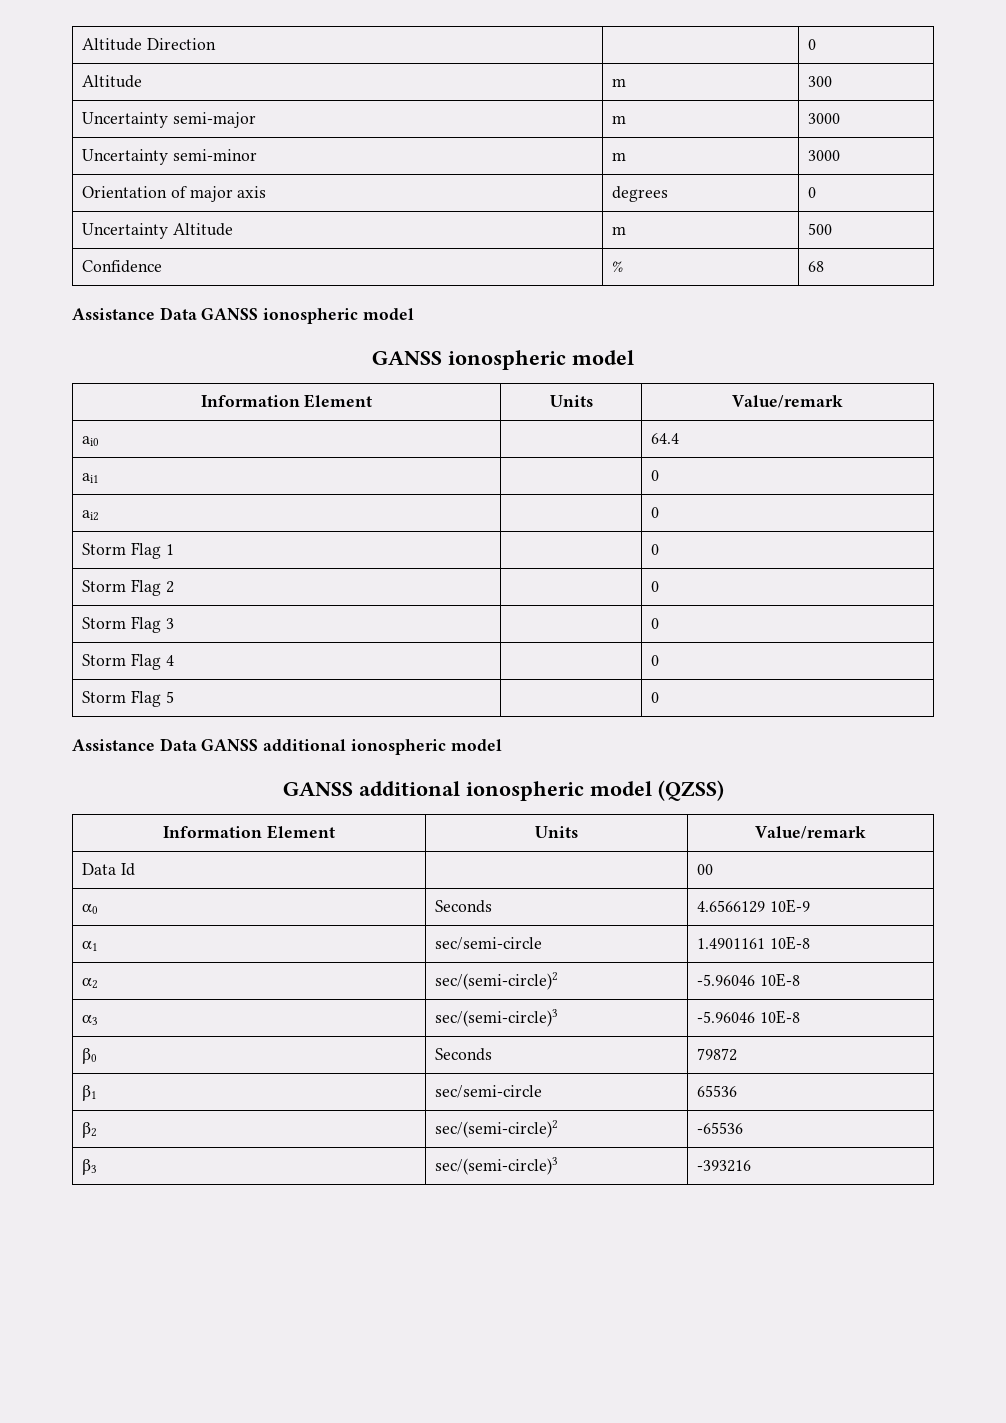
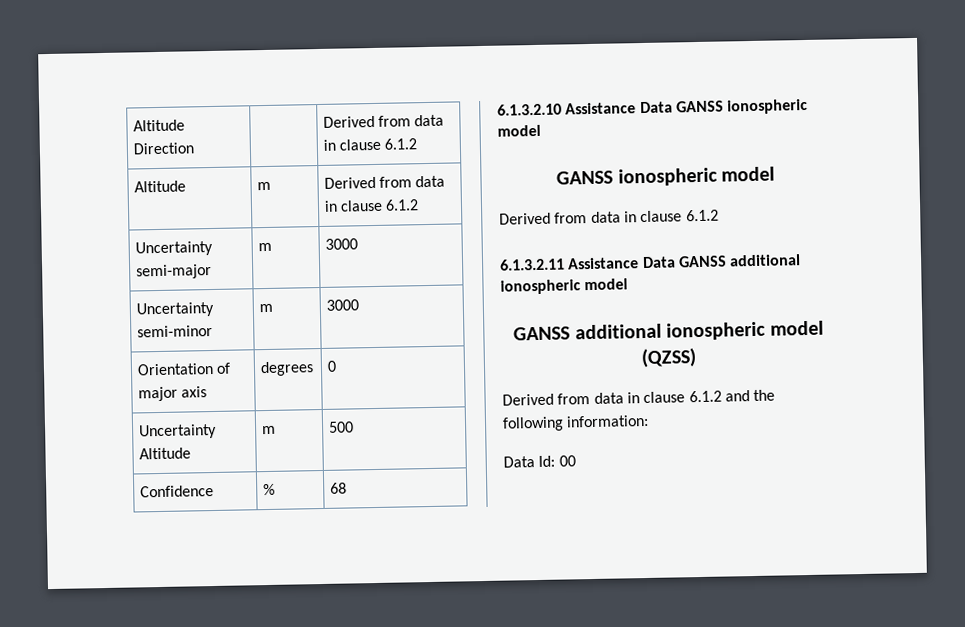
- Altitude Direction | | 0
- Altitude | m | 300
+ Altitude Direction | | Derived from data in clause 6.1.2
+ Altitude | m | Derived from data in clause 6.1.2
- Assistance Data GANSS ionospheric model
+ 6.1.3.2.10 Assistance Data GANSS ionospheric model
  GANSS ionospheric model
- Information Element | Units | Value/remark
- ai0 | | 64.4
- ai1 | | 0
- ai2 | | 0
- Storm Flag 1 | | 0
- Storm Flag 2 | | 0
- Storm Flag 3 | | 0
- Storm Flag 4 | | 0
- Storm Flag 5 | | 0
- Assistance Data GANSS additional ionospheric model
+ Derived from data in clause 6.1.2
+ 6.1.3.2.11 Assistance Data GANSS additional ionospheric model
  GANSS additional ionospheric model (QZSS)
- Information Element | Units | Value/remark
- Data Id | | 00
- α0 | Seconds | 4.6566129 10E-9
- α1 | sec/semi-circle | 1.4901161 10E-8
- α2 | sec/(semi-circle)2 | -5.96046 10E-8
- α3 | sec/(semi-circle)3 | -5.96046 10E-8
- β0 | Seconds | 79872
- β1 | sec/semi-circle | 65536
- β2 | sec/(semi-circle)2 | -65536
- β3 | sec/(semi-circle)3 | -393216
+ Derived from data in clause 6.1.2 and the following information:
+ Data Id: 00

